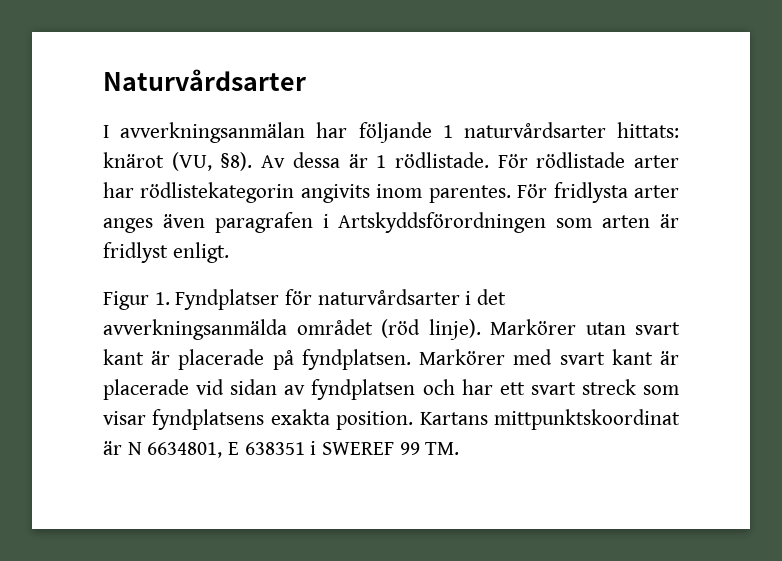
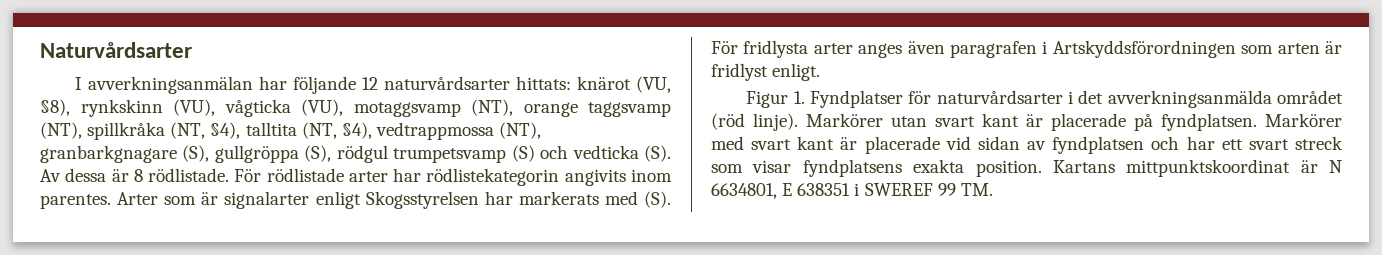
- I avverkningsanmälan har följande 1 naturvårdsarter hittats: knärot (VU, §8). Av dessa är 1 rödlistade.
+ I avverkningsanmälan har följande 12 naturvårdsarter hittats: knärot (VU, §8), rynkskinn (VU), vågticka (VU), motaggsvamp (NT), orange taggsvamp (NT), spillkråka (NT, §4), talltita (NT, §4), vedtrappmossa (NT), granbarkgnagare (S), gullgröppa (S), rödgul trumpetsvamp (S) och vedticka (S). Av dessa är 8 rödlistade.
- För fridlysta arter anges även paragrafen i Artskyddsförordningen som arten är fridlyst enligt.
+ Arter som är signalarter enligt Skogsstyrelsen har markerats med (S). För fridlysta arter anges även paragrafen i Artskyddsförordningen som arten är fridlyst enligt.

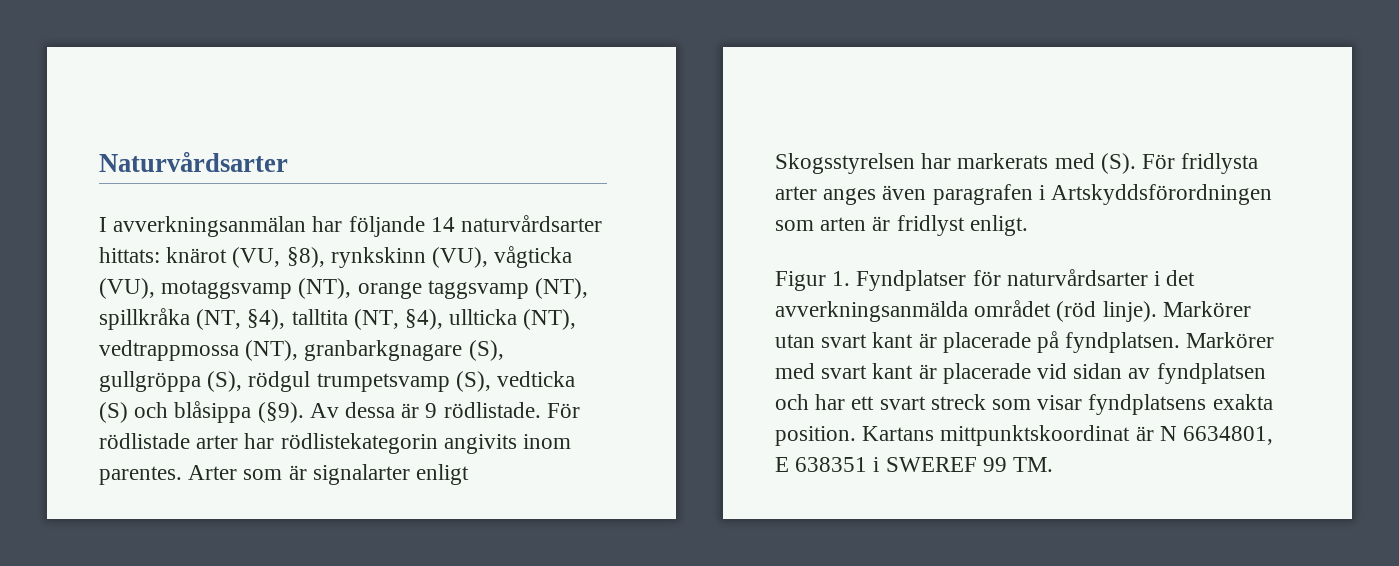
- I avverkningsanmälan har följande 12 naturvårdsarter hittats: knärot (VU, §8), rynkskinn (VU), vågticka (VU), motaggsvamp (NT), orange taggsvamp (NT), spillkråka (NT, §4), talltita (NT, §4), vedtrappmossa (NT), granbarkgnagare (S), gullgröppa (S), rödgul trumpetsvamp (S) och vedticka (S). Av dessa är 8 rödlistade.
+ I avverkningsanmälan har följande 14 naturvårdsarter hittats: knärot (VU, §8), rynkskinn (VU), vågticka (VU), motaggsvamp (NT), orange taggsvamp (NT), spillkråka (NT, §4), talltita (NT, §4), ullticka (NT), vedtrappmossa (NT), granbarkgnagare (S), gullgröppa (S), rödgul trumpetsvamp (S), vedticka (S) och blåsippa (§9). Av dessa är 9 rödlistade.

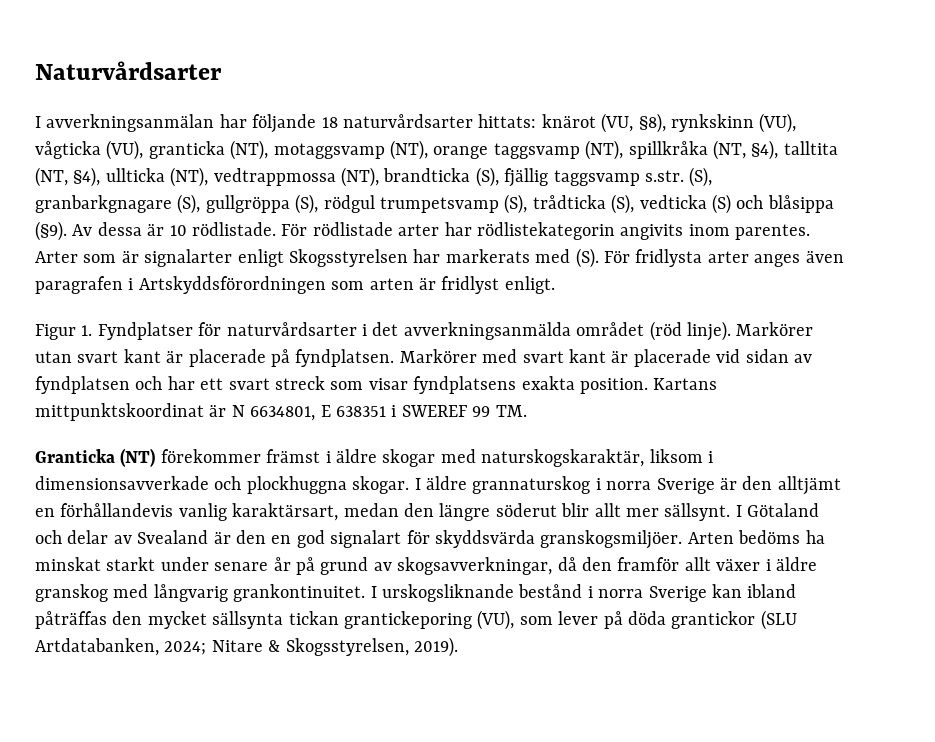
- I avverkningsanmälan har följande 14 naturvårdsarter hittats: knärot (VU, §8), rynkskinn (VU), vågticka (VU), motaggsvamp (NT), orange taggsvamp (NT), spillkråka (NT, §4), talltita (NT, §4), ullticka (NT), vedtrappmossa (NT), granbarkgnagare (S), gullgröppa (S), rödgul trumpetsvamp (S), vedticka (S) och blåsippa (§9).
+ I avverkningsanmälan har följande 18 naturvårdsarter hittats: knärot (VU, §8), rynkskinn (VU), vågticka (VU), granticka (NT), motaggsvamp (NT), orange taggsvamp (NT), spillkråka (NT, §4), talltita (NT, §4), ullticka (NT), vedtrappmossa (NT), brandticka (S), fjällig taggsvamp s.str. (S), granbarkgnagare (S), gullgröppa (S), rödgul trumpetsvamp (S), trådticka (S), vedticka (S) och blåsippa (§9).
- Av dessa är 9 rödlistade.
+ Av dessa är 10 rödlistade.
+ Granticka (NT) förekommer främst i äldre skogar med naturskogskaraktär, liksom i dimensionsavverkade och plockhuggna skogar. I äldre grannaturskog i norra Sverige är den alltjämt en förhållandevis vanlig karaktärsart, medan den längre söderut blir allt mer sällsynt. I Götaland och delar av Svealand är den en god signalart för skyddsvärda granskogsmiljöer. Arten bedöms ha minskat starkt under senare år på grund av skogsavverkningar, då den framför allt växer i äldre granskog med långvarig grankontinuitet. I urskogsliknande bestånd i norra Sverige kan ibland påträffas den mycket sällsynta tickan grantickeporing (VU), som lever på döda grantickor (SLU Artdatabanken, 2024; Nitare & Skogsstyrelsen, 2019).

